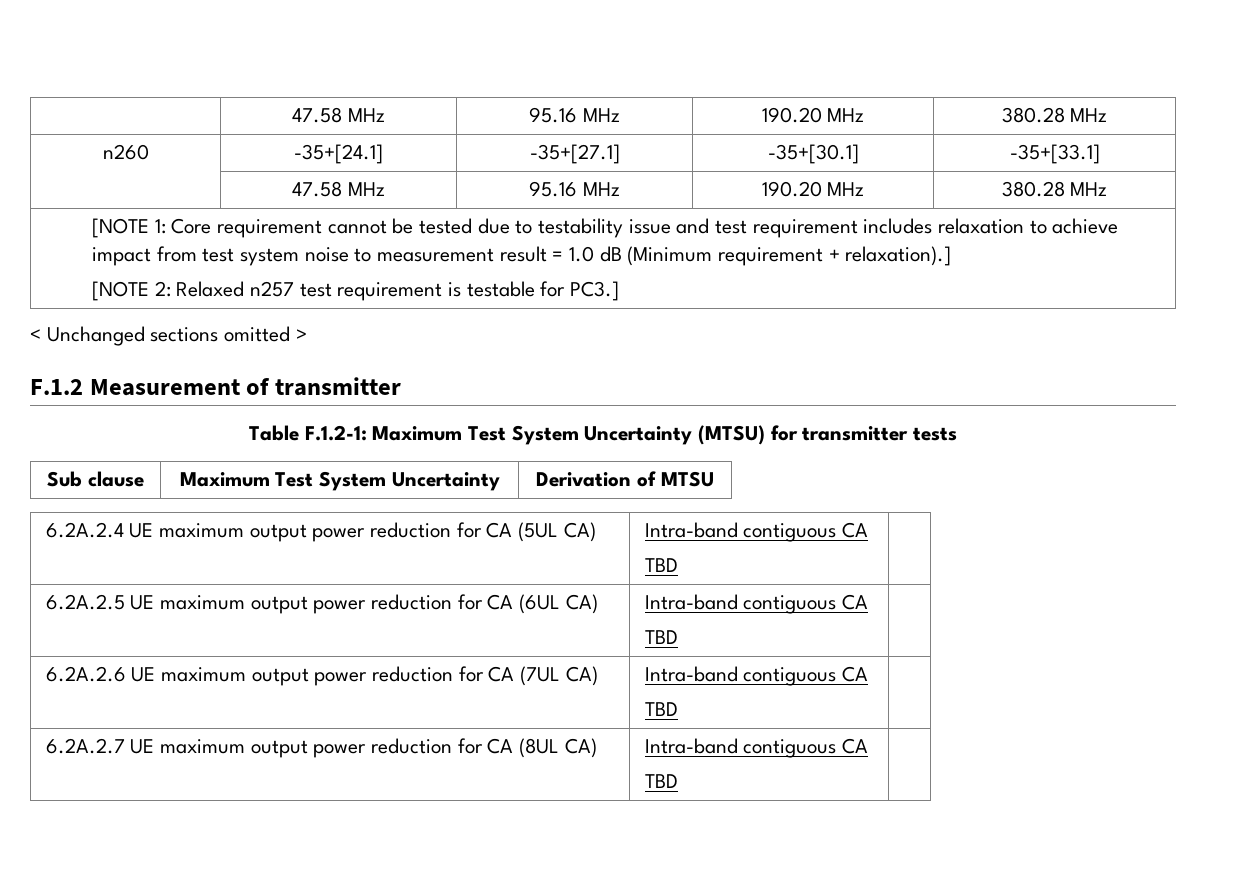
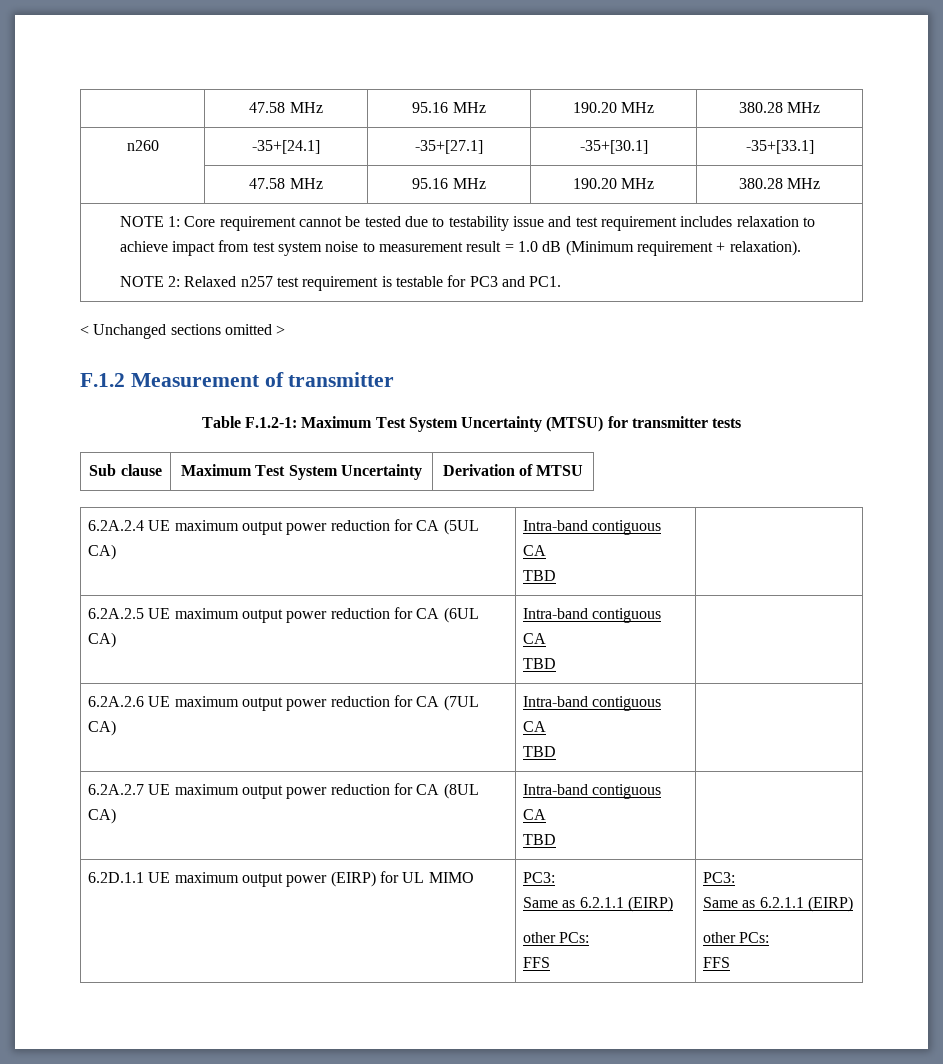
- [NOTE 1: Core requirement cannot be tested due to testability issue and test requirement includes relaxation to achieve impact from test system noise to measurement result = 1.0 dB (Minimum requirement + relaxation).]
- [NOTE 2: Relaxed n257 test requirement is testable for PC3.]
+ NOTE 1: Core requirement cannot be tested due to testability issue and test requirement includes relaxation to achieve impact from test system noise to measurement result = 1.0 dB (Minimum requirement + relaxation).
+ NOTE 2: Relaxed n257 test requirement is testable for PC3 and PC1.
+ 6.2D.1.1 UE maximum output power (EIRP) for UL MIMO | PC3:
+ Same as 6.2.1.1 (EIRP)
+ other PCs:
+ FFS | PC3:
+ Same as 6.2.1.1 (EIRP)
+ other PCs:
+ FFS

